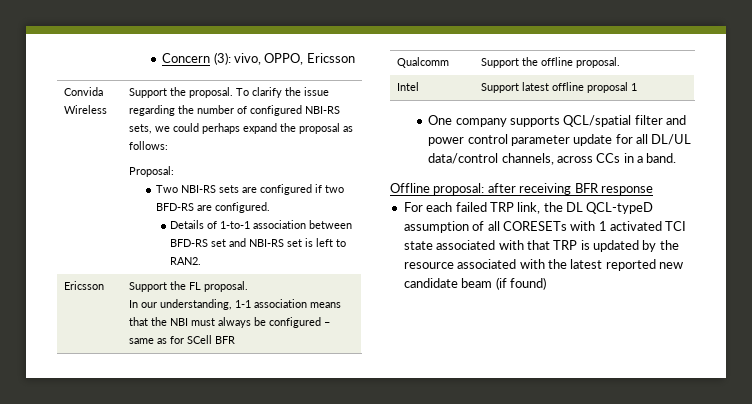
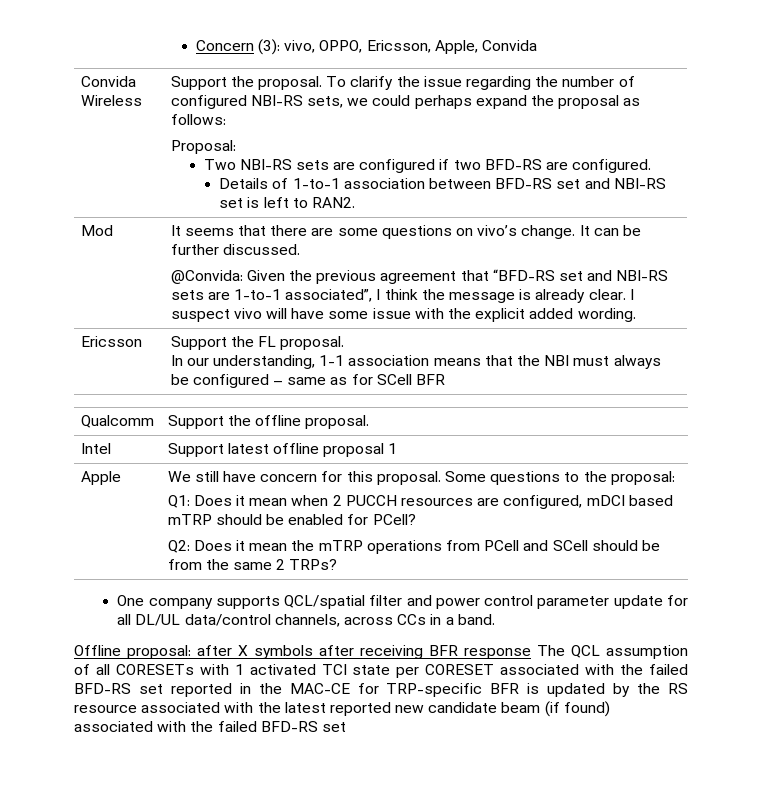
- Concern (3): vivo, OPPO, Ericsson
+ Concern (3): vivo, OPPO, Ericsson, Apple, Convida
+ Mod | It seems that there are some questions on vivo’s change. It can be further discussed.
+ @Convida: Given the previous agreement that “BFD-RS set and NBI-RS sets are 1-to-1 associated”, I think the message is already clear. I suspect vivo will have some issue with the explicit added wording.
+ Apple | We still have concern for this proposal. Some questions to the proposal:
+ Q1: Does it mean when 2 PUCCH resources are configured, mDCI based mTRP should be enabled for PCell?
+ Q2: Does it mean the mTRP operations from PCell and SCell should be from the same 2 TRPs?
- Offline proposal: after receiving BFR response
- For each failed TRP link, the DL QCL-typeD assumption of all CORESETs with 1 activated TCI state associated with that TRP is updated by the resource associated with the latest reported new candidate beam (if found)
+ Offline proposal: after X symbols after receiving BFR response The QCL assumption of all CORESETs with 1 activated TCI state per CORESET associated with the failed BFD-RS set reported in the MAC-CE for TRP-specific BFR is updated by the RS resource associated with the latest reported new candidate beam (if found) associated with the failed BFD-RS set

